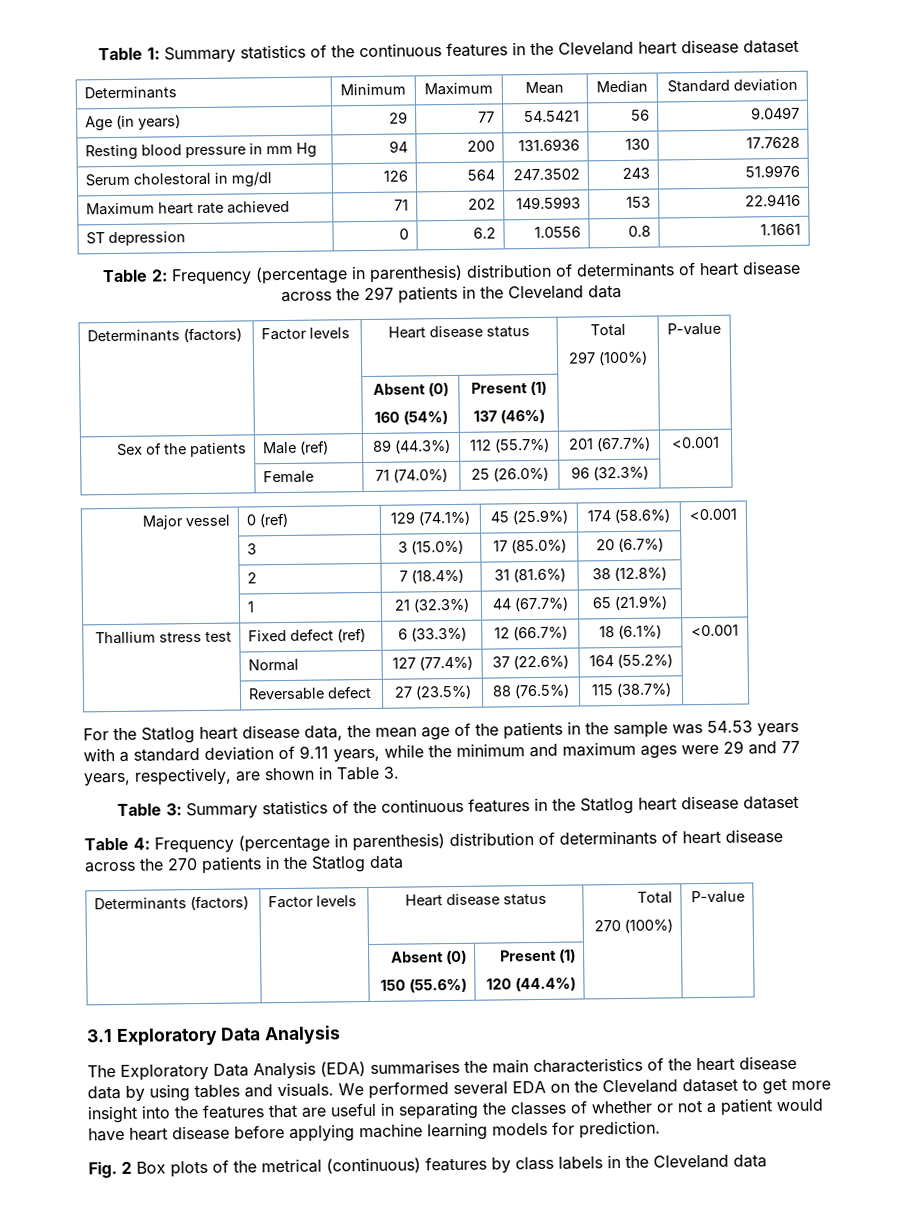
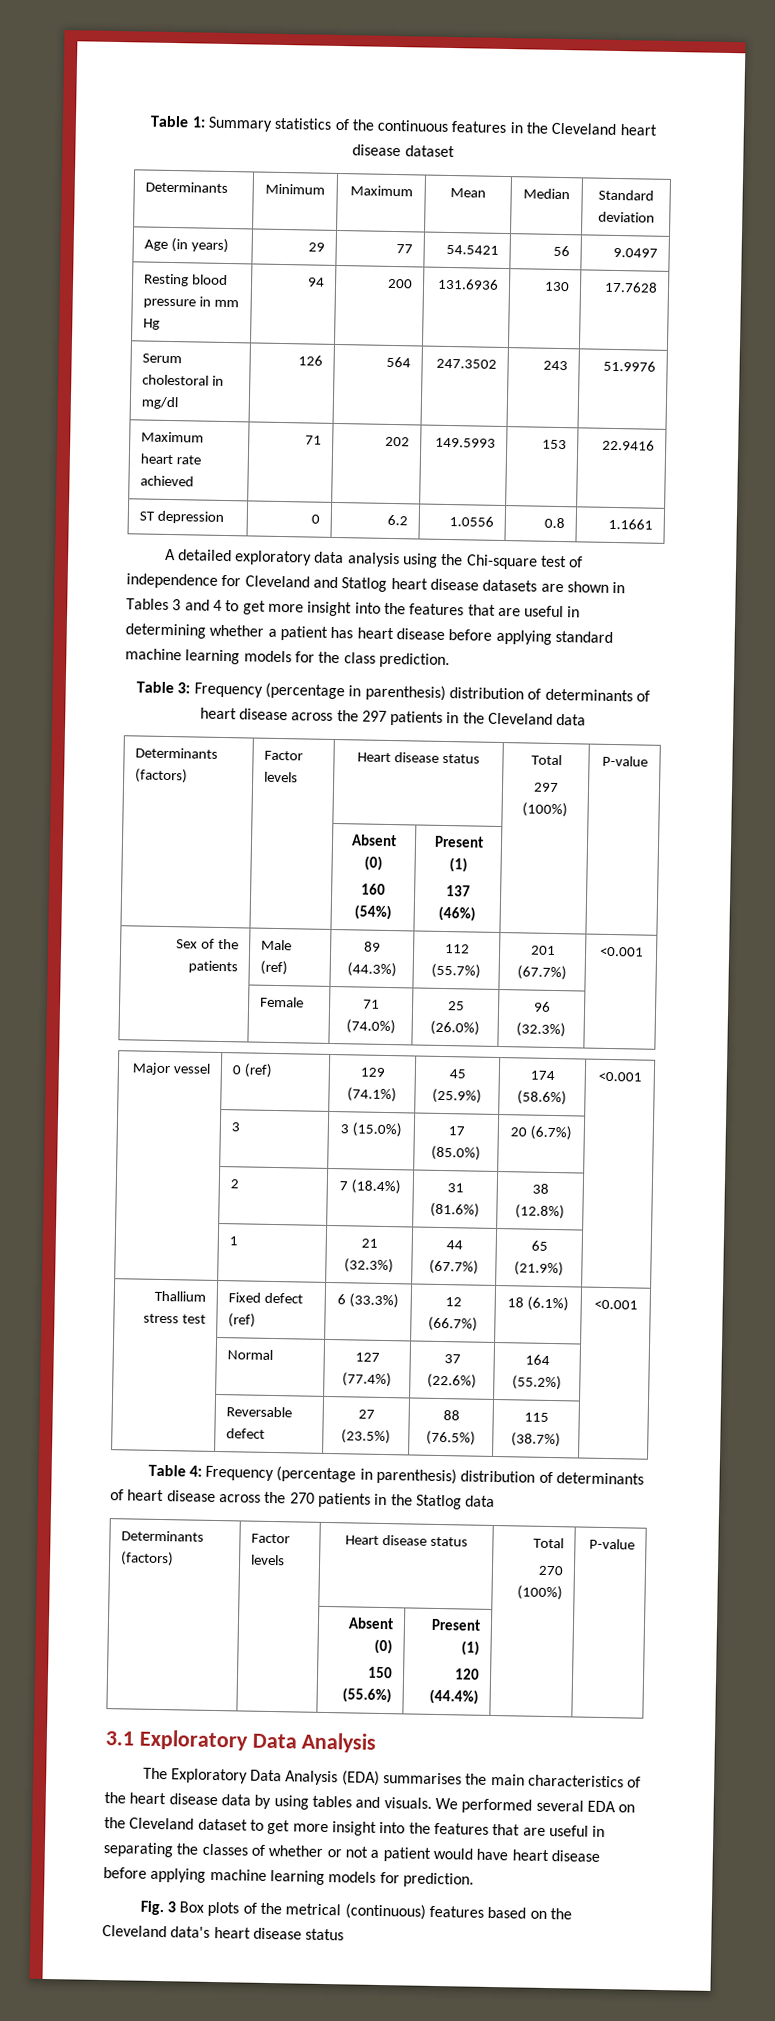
- Table 2: Frequency (percentage in parenthesis) distribution of determinants of heart disease across the 297 patients in the Cleveland data
+ A detailed exploratory data analysis using the Chi-square test of independence for Cleveland and Statlog heart disease datasets are shown in Tables 3 and 4 to get more insight into the features that are useful in determining whether a patient has heart disease before applying standard machine learning models for the class prediction.
+ Table 3: Frequency (percentage in parenthesis) distribution of determinants of heart disease across the 297 patients in the Cleveland data
- For the Statlog heart disease data, the mean age of the patients in the sample was 54.53 years with a standard deviation of 9.11 years, while the minimum and maximum ages were 29 and 77 years, respectively, are shown in Table 3.
- Table 3: Summary statistics of the continuous features in the Statlog heart disease dataset
- Fig. 2 Box plots of the metrical (continuous) features by class labels in the Cleveland data
+ Fig. 3 Box plots of the metrical (continuous) features based on the Cleveland data's heart disease status

